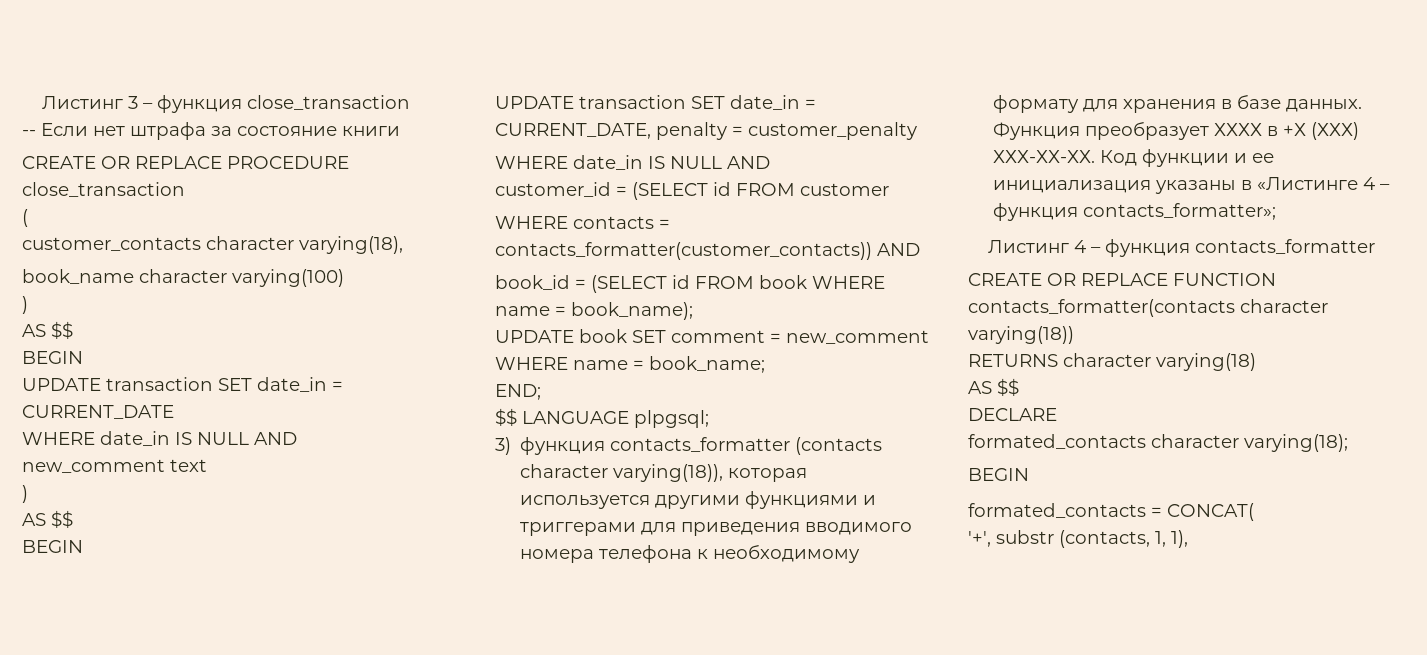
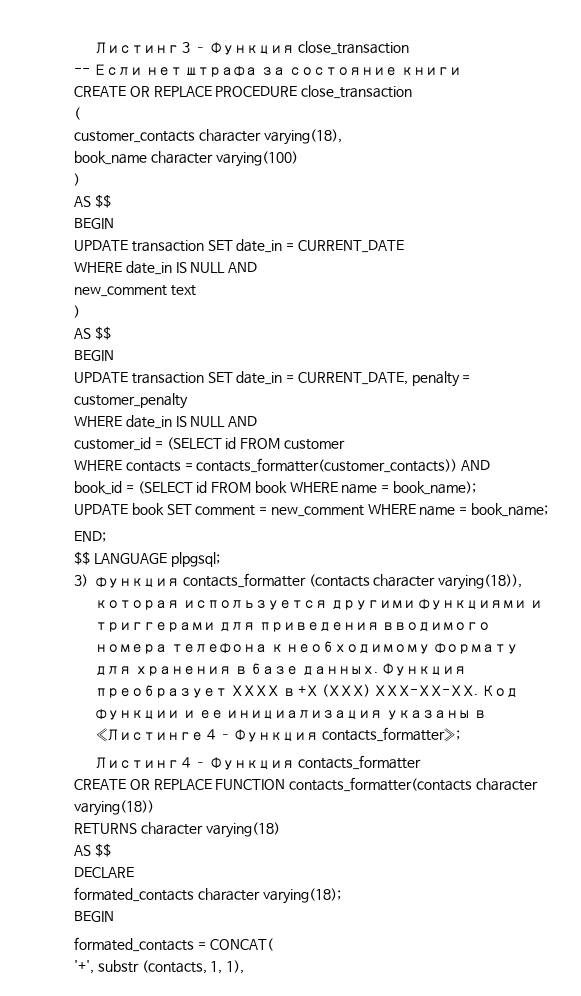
- Листинг 3 – функция close_transaction
+ Листинг 3 – Функция close_transaction
- Код функции и ее инициализация указаны в «Листинге 4 – функция contacts_formatter»;
+ Код функции и ее инициализация указаны в «Листинге 4 – Функция contacts_formatter»;
- Листинг 4 – функция contacts_formatter
+ Листинг 4 – Функция contacts_formatter

